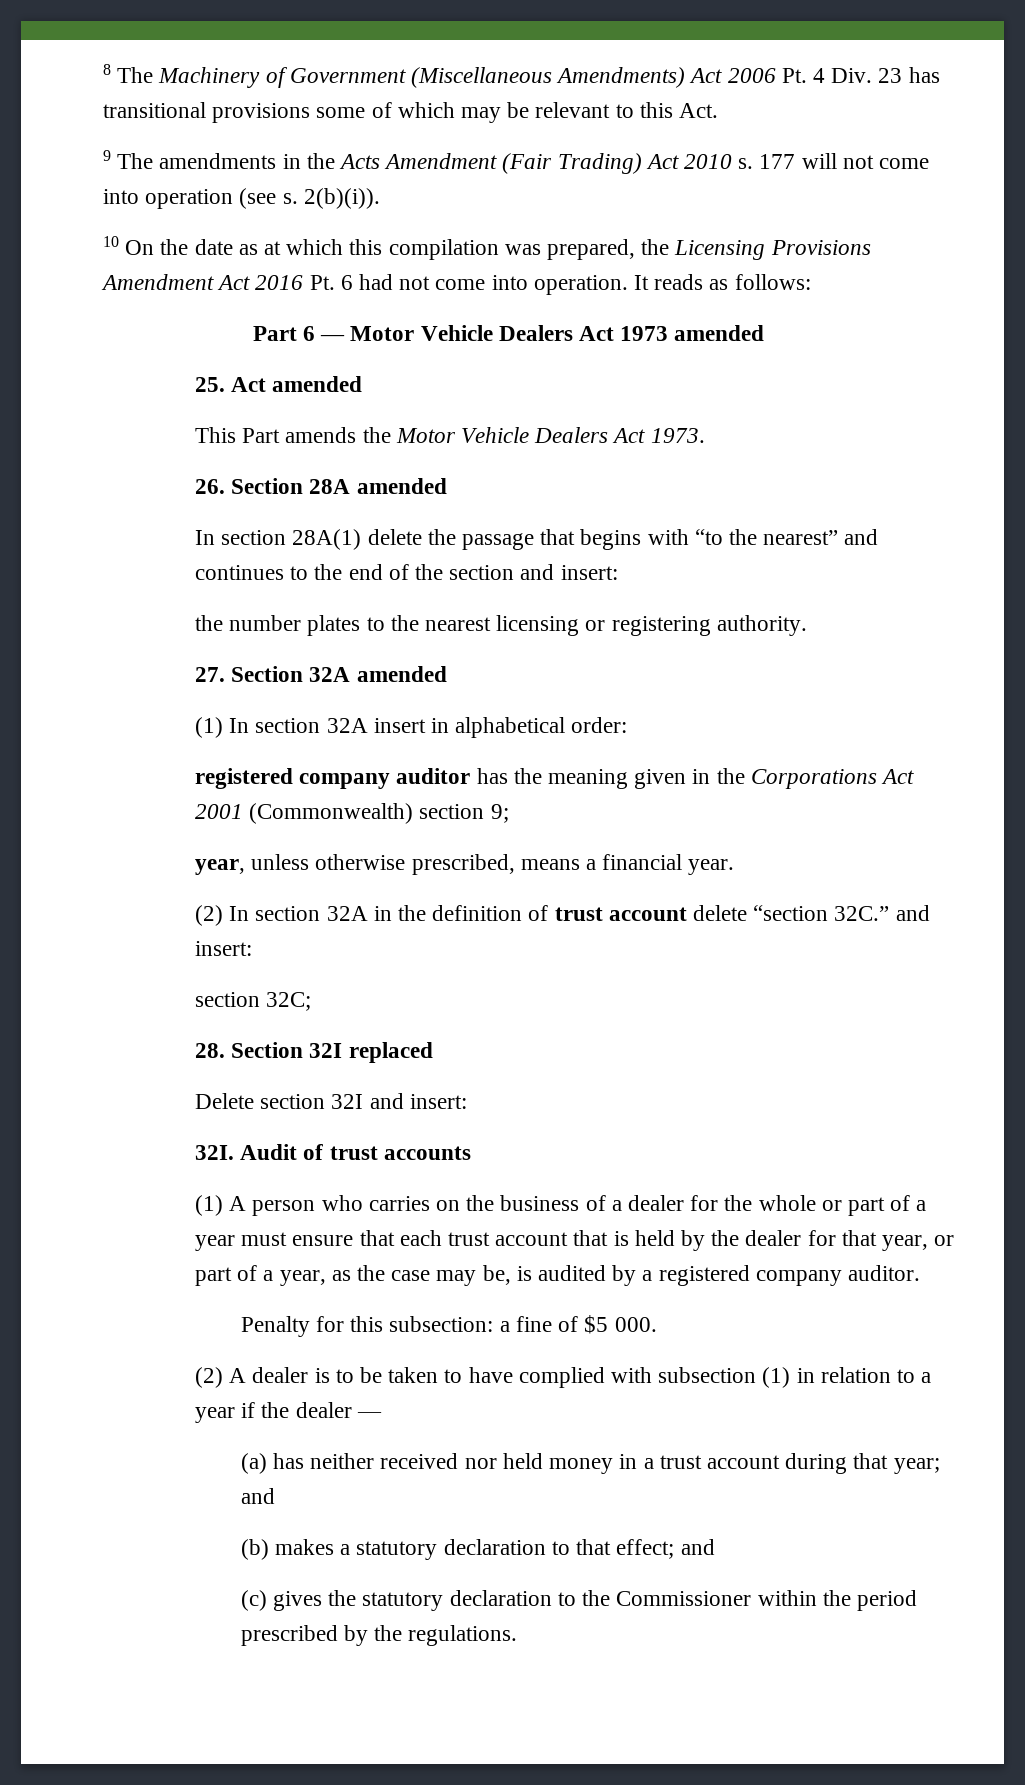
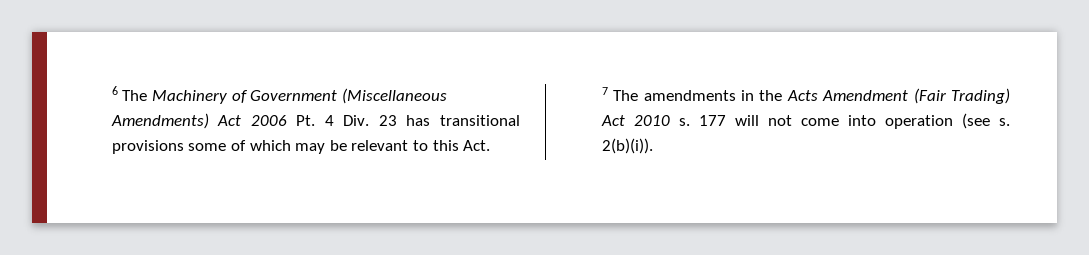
- 8 The Machinery of Government (Miscellaneous Amendments) Act 2006 Pt. 4 Div. 23 has transitional provisions some of which may be relevant to this Act.
+ 6 The Machinery of Government (Miscellaneous Amendments) Act 2006 Pt. 4 Div. 23 has transitional provisions some of which may be relevant to this Act.
- 9 The amendments in the Acts Amendment (Fair Trading) Act 2010 s.
+ 7 The amendments in the Acts Amendment (Fair Trading) Act 2010 s.
- 10 On the date as at which this compilation was prepared, the Licensing Provisions Amendment Act 2016 Pt. 6 had not come into operation. It reads as follows:
- Part 6 — Motor Vehicle Dealers Act 1973 amended
- 25. Act amended
- This Part amends the Motor Vehicle Dealers Act 1973.
- 26. Section 28A amended
- In section 28A(1) delete the passage that begins with “to the nearest” and continues to the end of the section and insert:
- the number plates to the nearest licensing or registering authority.
- 27. Section 32A amended
- (1) In section 32A insert in alphabetical order:
- registered company auditor has the meaning given in the Corporations Act 2001 (Commonwealth) section 9;
- year, unless otherwise prescribed, means a financial year.
- (2) In section 32A in the definition of trust account delete “section 32C.” and insert:
- section 32C;
- 28. Section 32I replaced
- Delete section 32I and insert:
- 32I. Audit of trust accounts
- (1) A person who carries on the business of a dealer for the whole or part of a year must ensure that each trust account that is held by the dealer for that year, or part of a year, as the case may be, is audited by a registered company auditor.
- Penalty for this subsection: a fine of $5 000.
- (2) A dealer is to be taken to have complied with subsection (1) in relation to a year if the dealer —
- (a) has neither received nor held money in a trust account during that year; and
- (b) makes a statutory declaration to that effect; and
- (c) gives the statutory declaration to the Commissioner within the period prescribed by the regulations.

